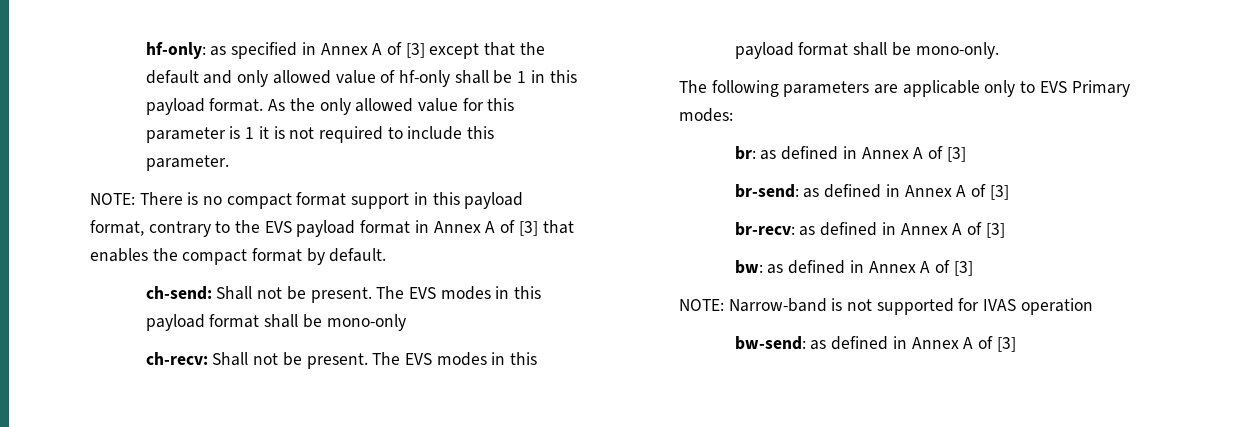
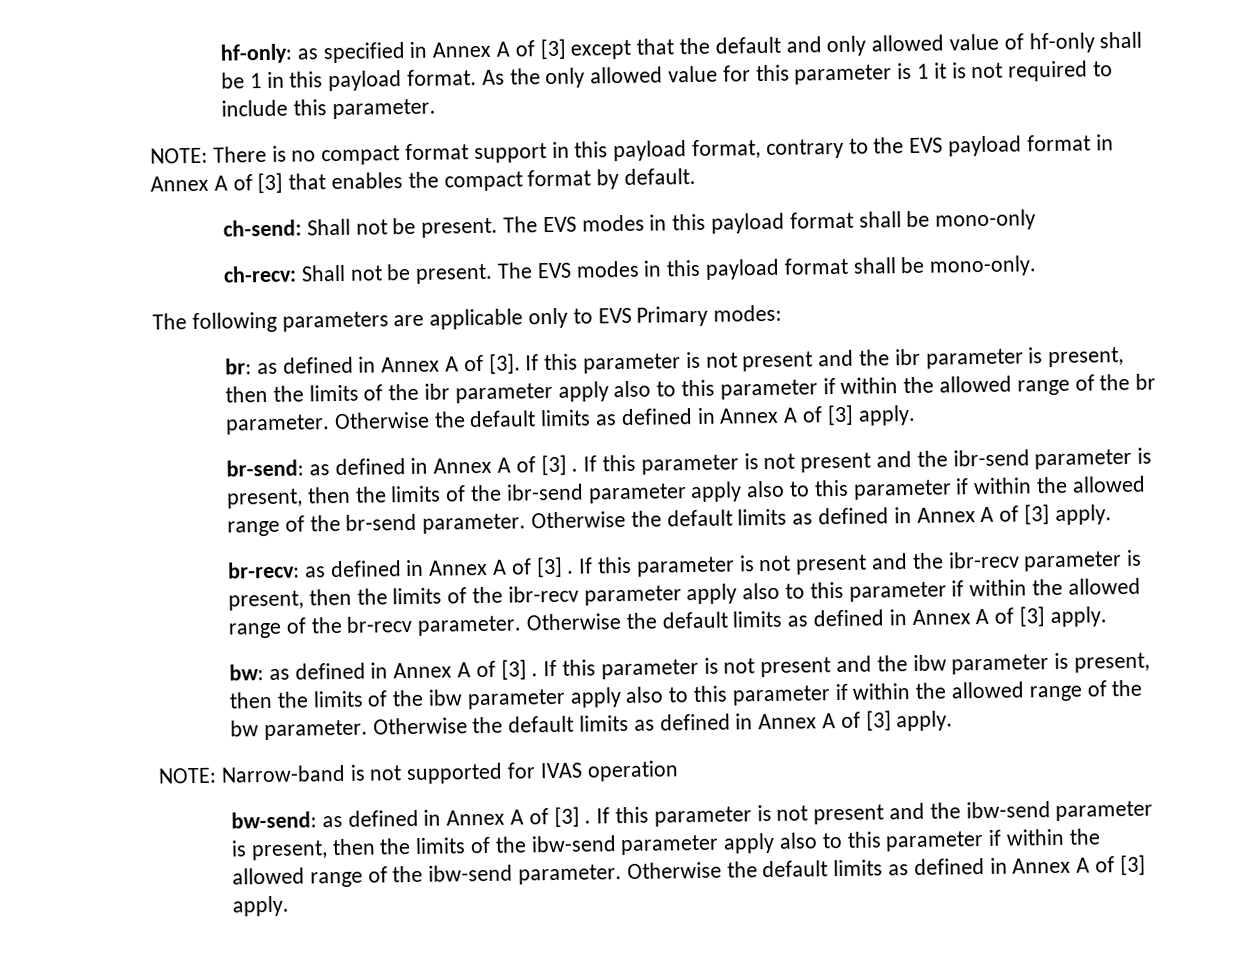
- br: as defined in Annex A of [3]
+ br: as defined in Annex A of [3]. If this parameter is not present and the ibr parameter is present, then the limits of the ibr parameter apply also to this parameter if within the allowed range of the br parameter. Otherwise the default limits as defined in Annex A of [3] apply.
- br-send: as defined in Annex A of [3]
+ br-send: as defined in Annex A of [3] . If this parameter is not present and the ibr-send parameter is present, then the limits of the ibr-send parameter apply also to this parameter if within the allowed range of the br-send parameter. Otherwise the default limits as defined in Annex A of [3] apply.
- br-recv: as defined in Annex A of [3]
+ br-recv: as defined in Annex A of [3] . If this parameter is not present and the ibr-recv parameter is present, then the limits of the ibr-recv parameter apply also to this parameter if within the allowed range of the br-recv parameter. Otherwise the default limits as defined in Annex A of [3] apply.
- bw: as defined in Annex A of [3]
+ bw: as defined in Annex A of [3] . If this parameter is not present and the ibw parameter is present, then the limits of the ibw parameter apply also to this parameter if within the allowed range of the bw parameter. Otherwise the default limits as defined in Annex A of [3] apply.
- bw-send: as defined in Annex A of [3]
+ bw-send: as defined in Annex A of [3] . If this parameter is not present and the ibw-send parameter is present, then the limits of the ibw-send parameter apply also to this parameter if within the allowed range of the ibw-send parameter. Otherwise the default limits as defined in Annex A of [3] apply.

